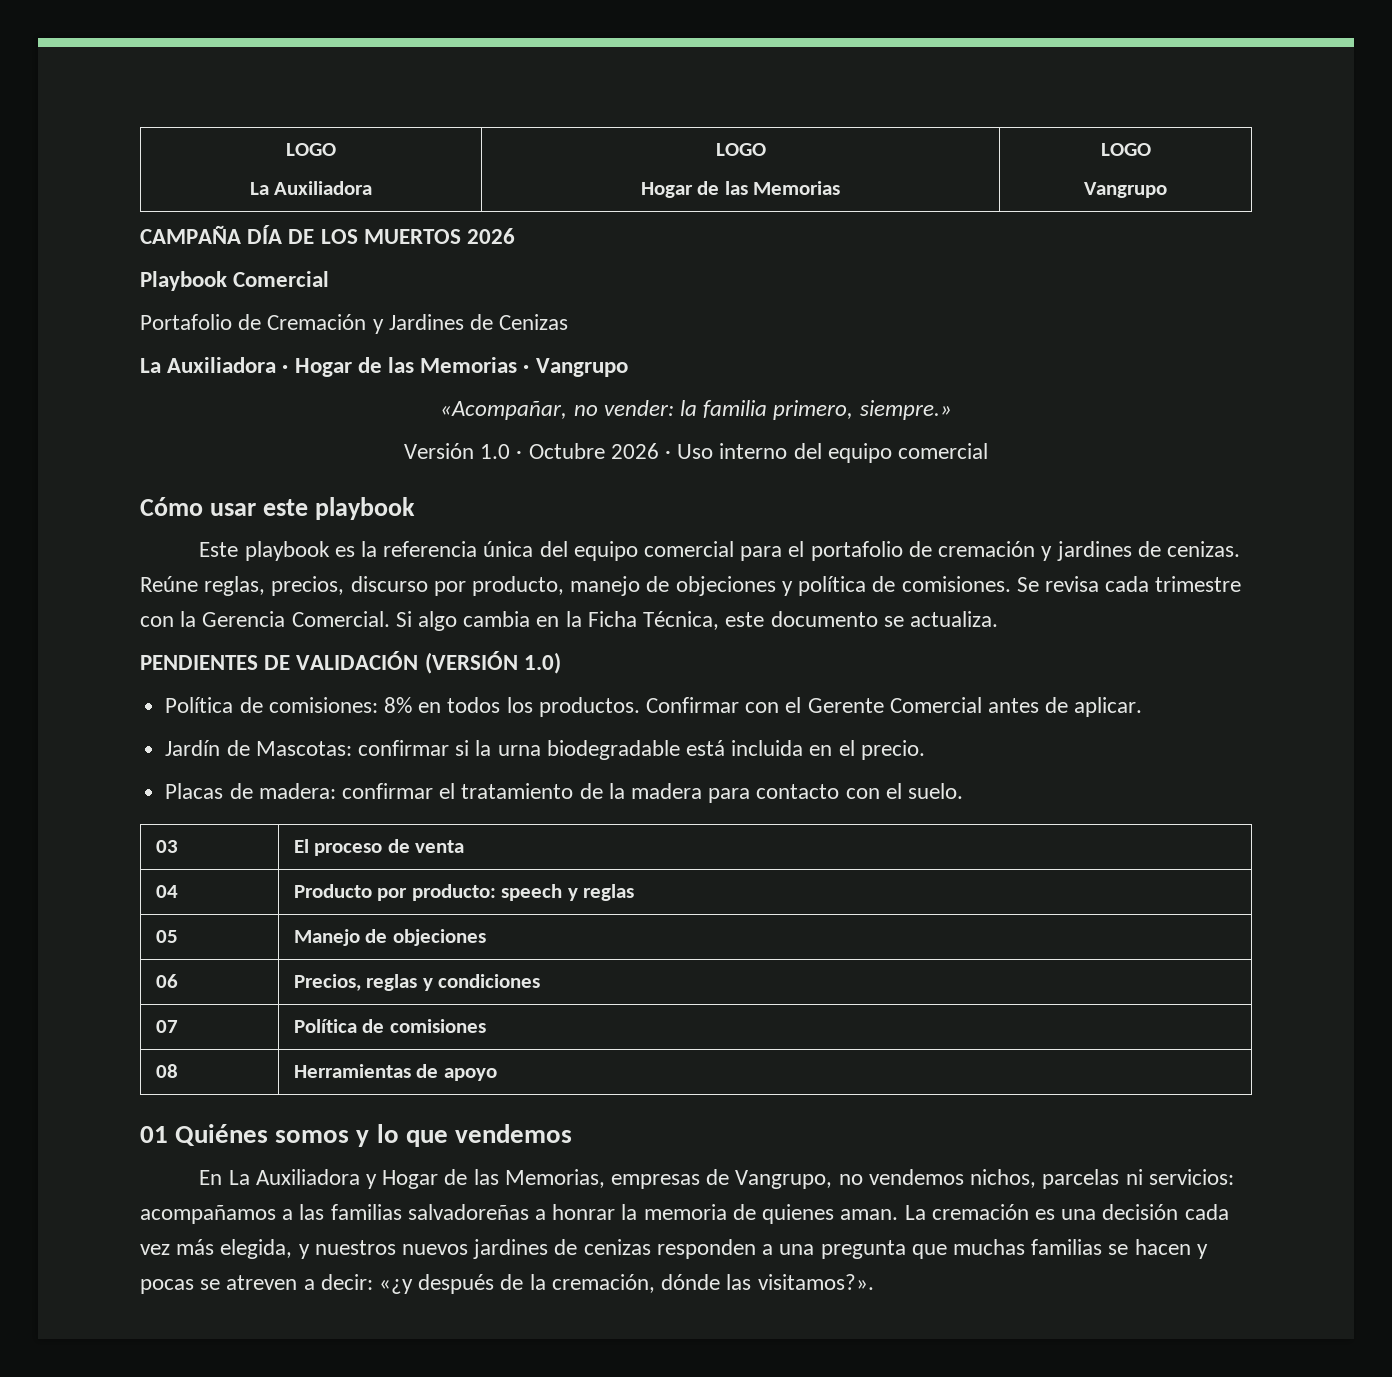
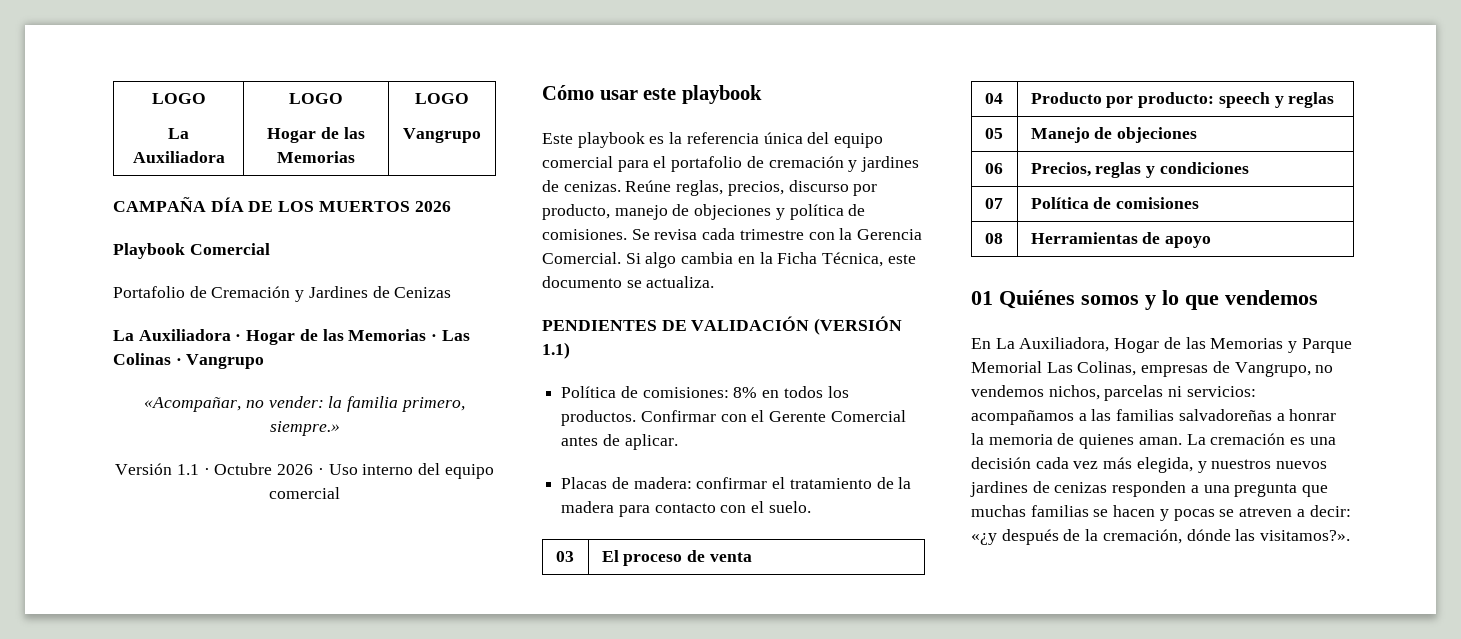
- La Auxiliadora · Hogar de las Memorias · Vangrupo
+ La Auxiliadora · Hogar de las Memorias · Las Colinas · Vangrupo
- Versión 1.0 · Octubre 2026 · Uso interno del equipo comercial
+ Versión 1.1 · Octubre 2026 · Uso interno del equipo comercial
- PENDIENTES DE VALIDACIÓN (VERSIÓN 1.0)
+ PENDIENTES DE VALIDACIÓN (VERSIÓN 1.1)
- Jardín de Mascotas: confirmar si la urna biodegradable está incluida en el precio.
- En La Auxiliadora y Hogar de las Memorias, empresas de Vangrupo, no vendemos nichos, parcelas ni servicios: acompañamos a las familias salvadoreñas a honrar la memoria de quienes aman.
+ En La Auxiliadora, Hogar de las Memorias y Parque Memorial Las Colinas, empresas de Vangrupo, no vendemos nichos, parcelas ni servicios: acompañamos a las familias salvadoreñas a honrar la memoria de quienes aman.

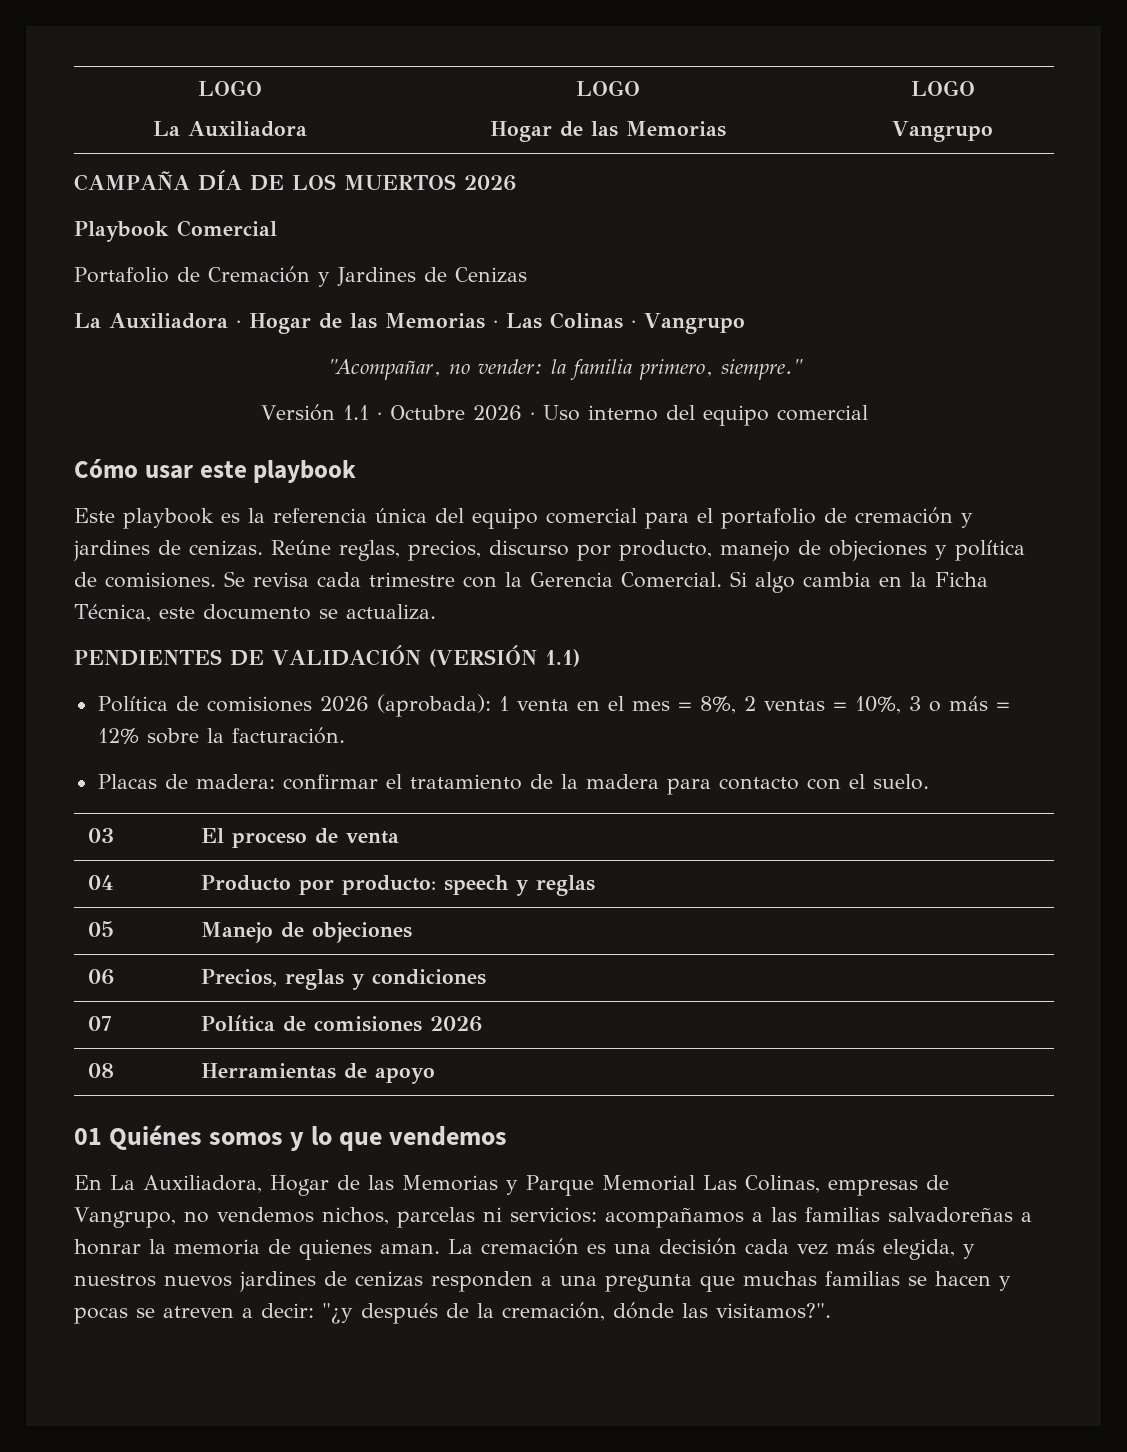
- «Acompañar, no vender: la familia primero, siempre.»
+ "Acompañar, no vender: la familia primero, siempre."
- Política de comisiones: 8% en todos los productos. Confirmar con el Gerente Comercial antes de aplicar.
+ Política de comisiones 2026 (aprobada): 1 venta en el mes = 8%, 2 ventas = 10%, 3 o más = 12% sobre la facturación.
- 07 | Política de comisiones
+ 07 | Política de comisiones 2026
- La cremación es una decisión cada vez más elegida, y nuestros nuevos jardines de cenizas responden a una pregunta que muchas familias se hacen y pocas se atreven a decir: «¿y después de la cremación, dónde las visitamos?».
+ La cremación es una decisión cada vez más elegida, y nuestros nuevos jardines de cenizas responden a una pregunta que muchas familias se hacen y pocas se atreven a decir: "¿y después de la cremación, dónde las visitamos?".

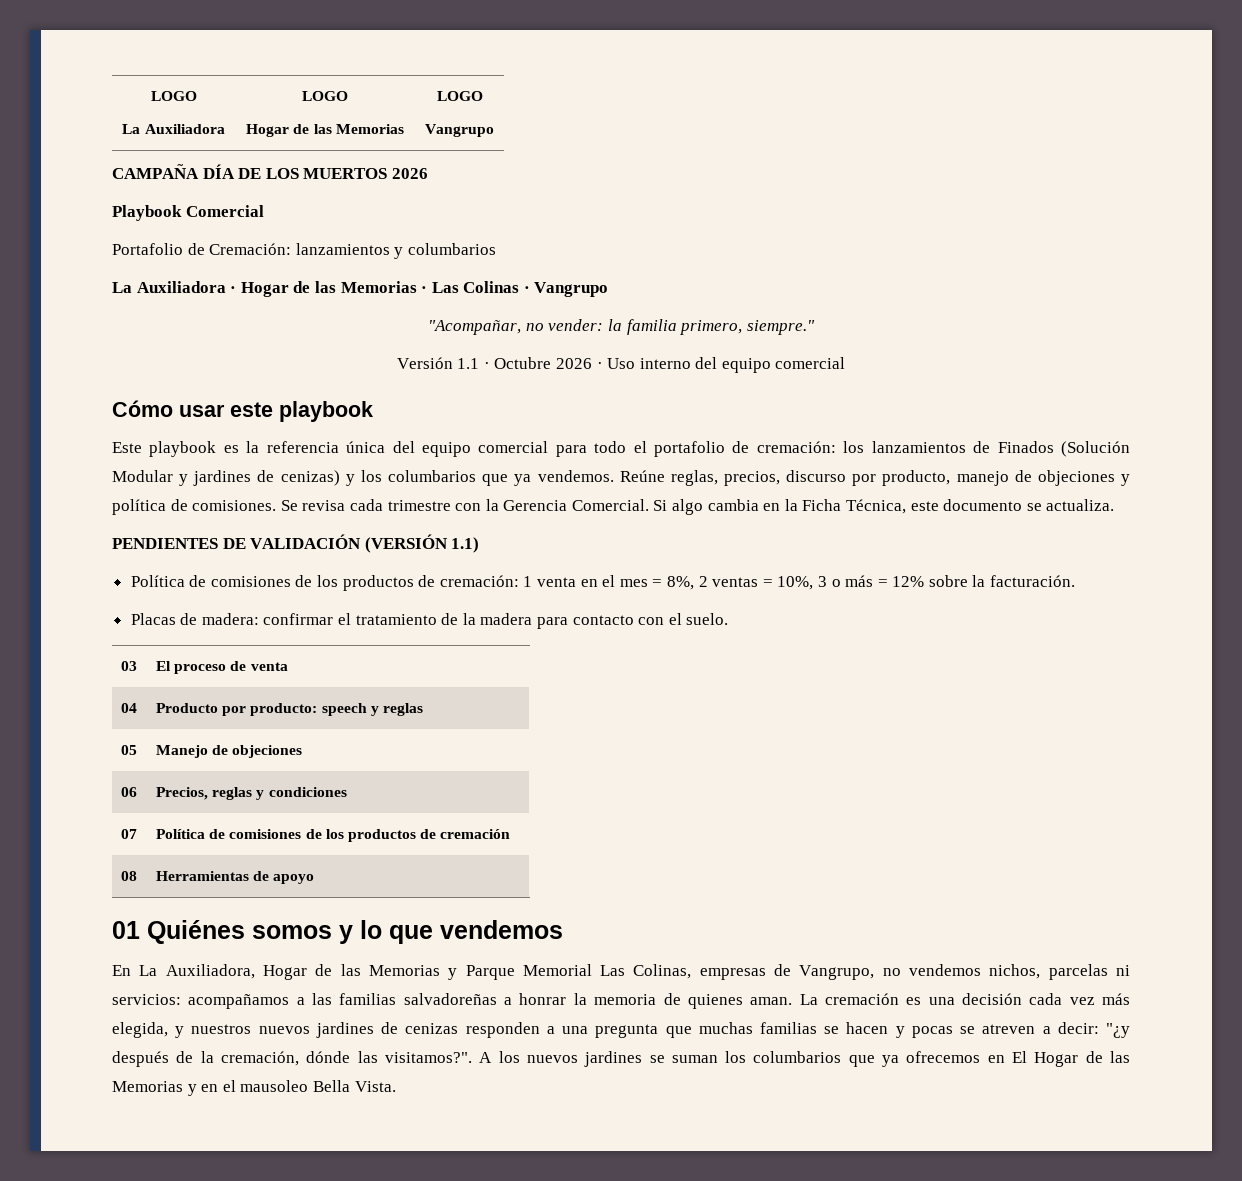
- Portafolio de Cremación y Jardines de Cenizas
+ Portafolio de Cremación: lanzamientos y columbarios
- Este playbook es la referencia única del equipo comercial para el portafolio de cremación y jardines de cenizas.
+ Este playbook es la referencia única del equipo comercial para todo el portafolio de cremación: los lanzamientos de Finados (Solución Modular y jardines de cenizas) y los columbarios que ya vendemos.
- Política de comisiones 2026 (aprobada): 1 venta en el mes = 8%, 2 ventas = 10%, 3 o más = 12% sobre la facturación.
+ Política de comisiones de los productos de cremación: 1 venta en el mes = 8%, 2 ventas = 10%, 3 o más = 12% sobre la facturación.
- 07 | Política de comisiones 2026
+ 07 | Política de comisiones de los productos de cremación
+ A los nuevos jardines se suman los columbarios que ya ofrecemos en El Hogar de las Memorias y en el mausoleo Bella Vista.

